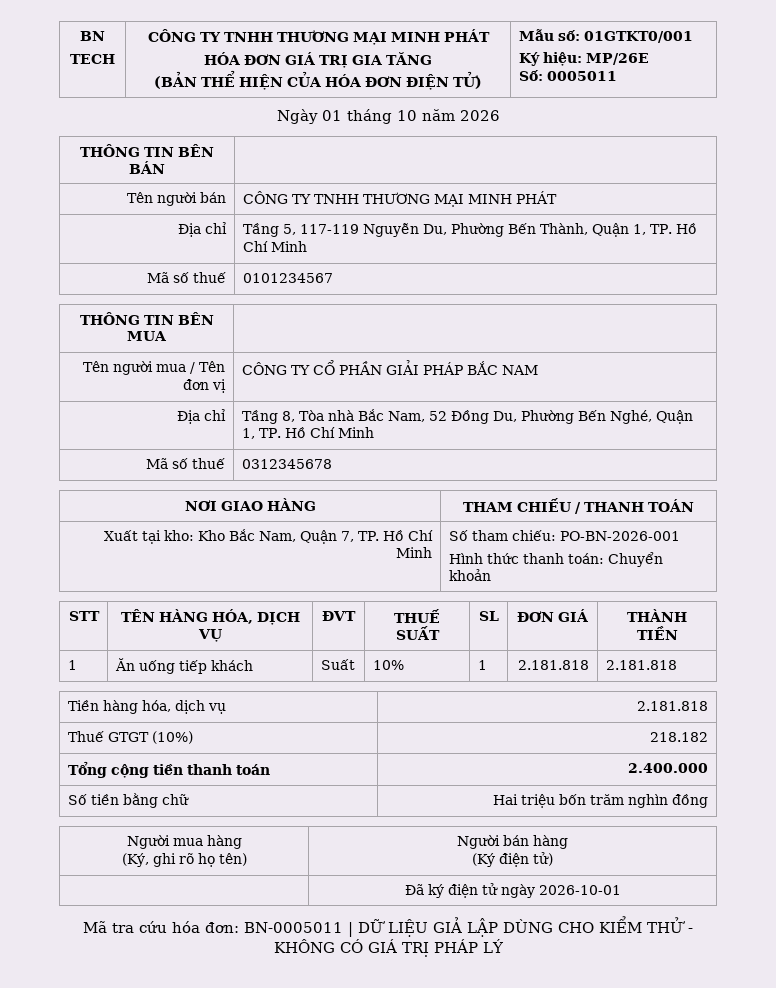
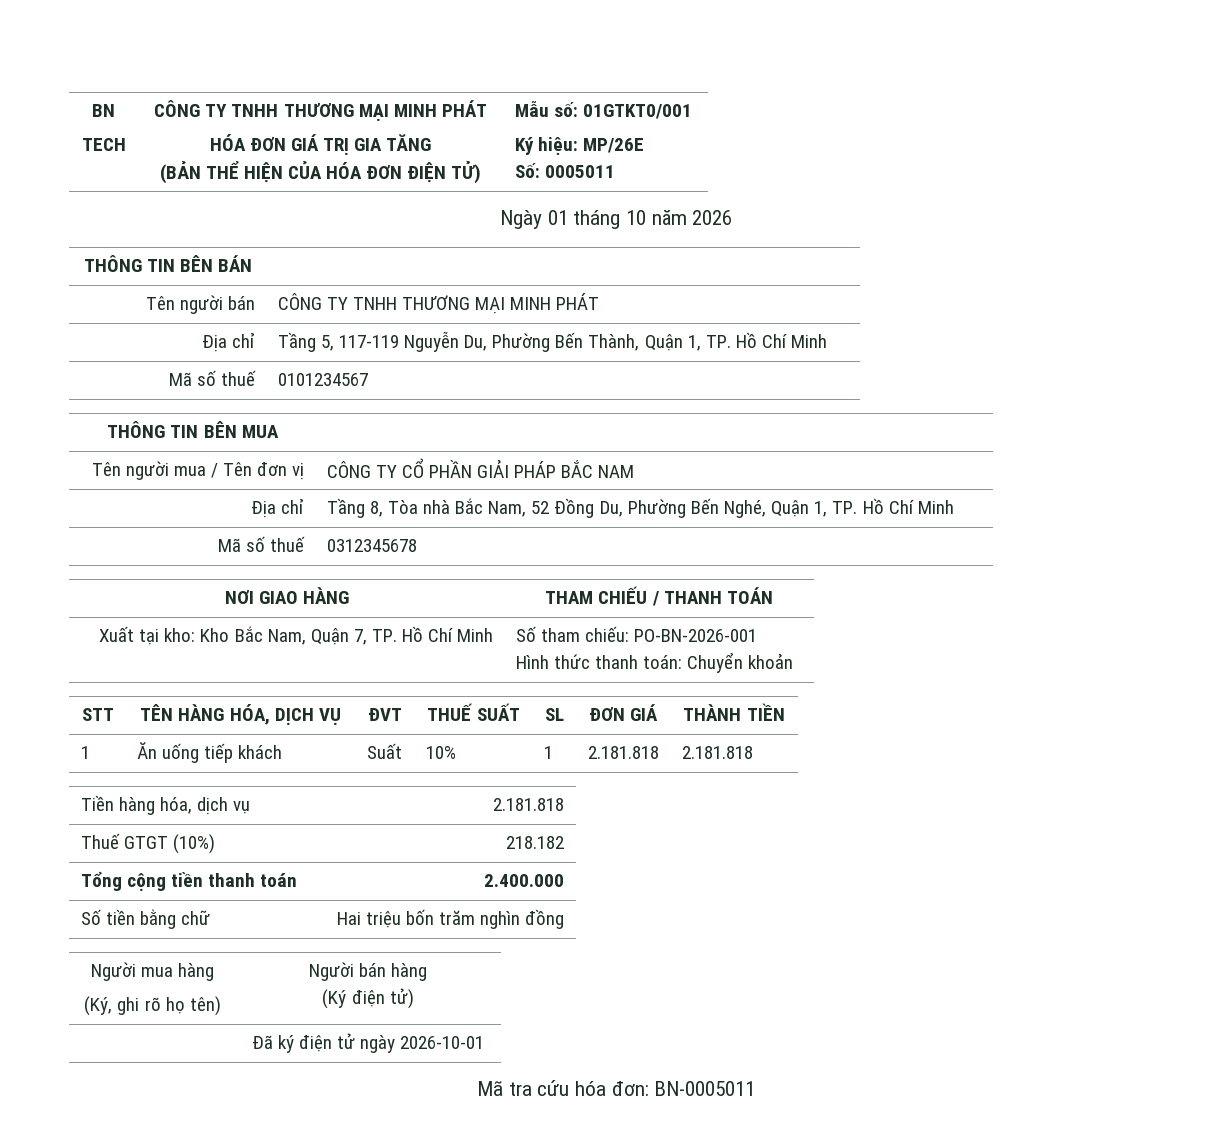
- Mã tra cứu hóa đơn: BN-0005011 | DỮ LIỆU GIẢ LẬP DÙNG CHO KIỂM THỬ - KHÔNG CÓ GIÁ TRỊ PHÁP LÝ
+ Mã tra cứu hóa đơn: BN-0005011

